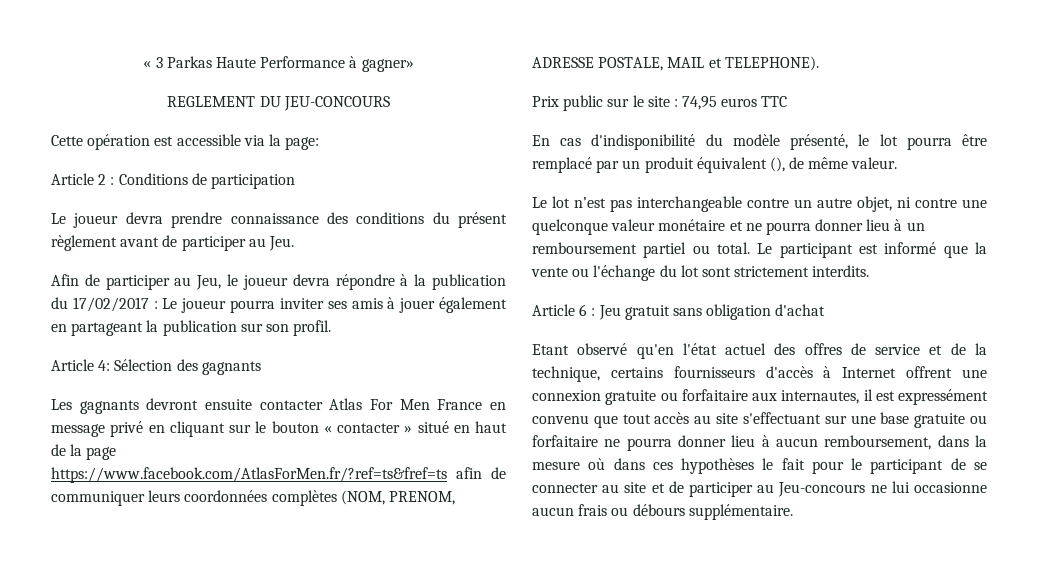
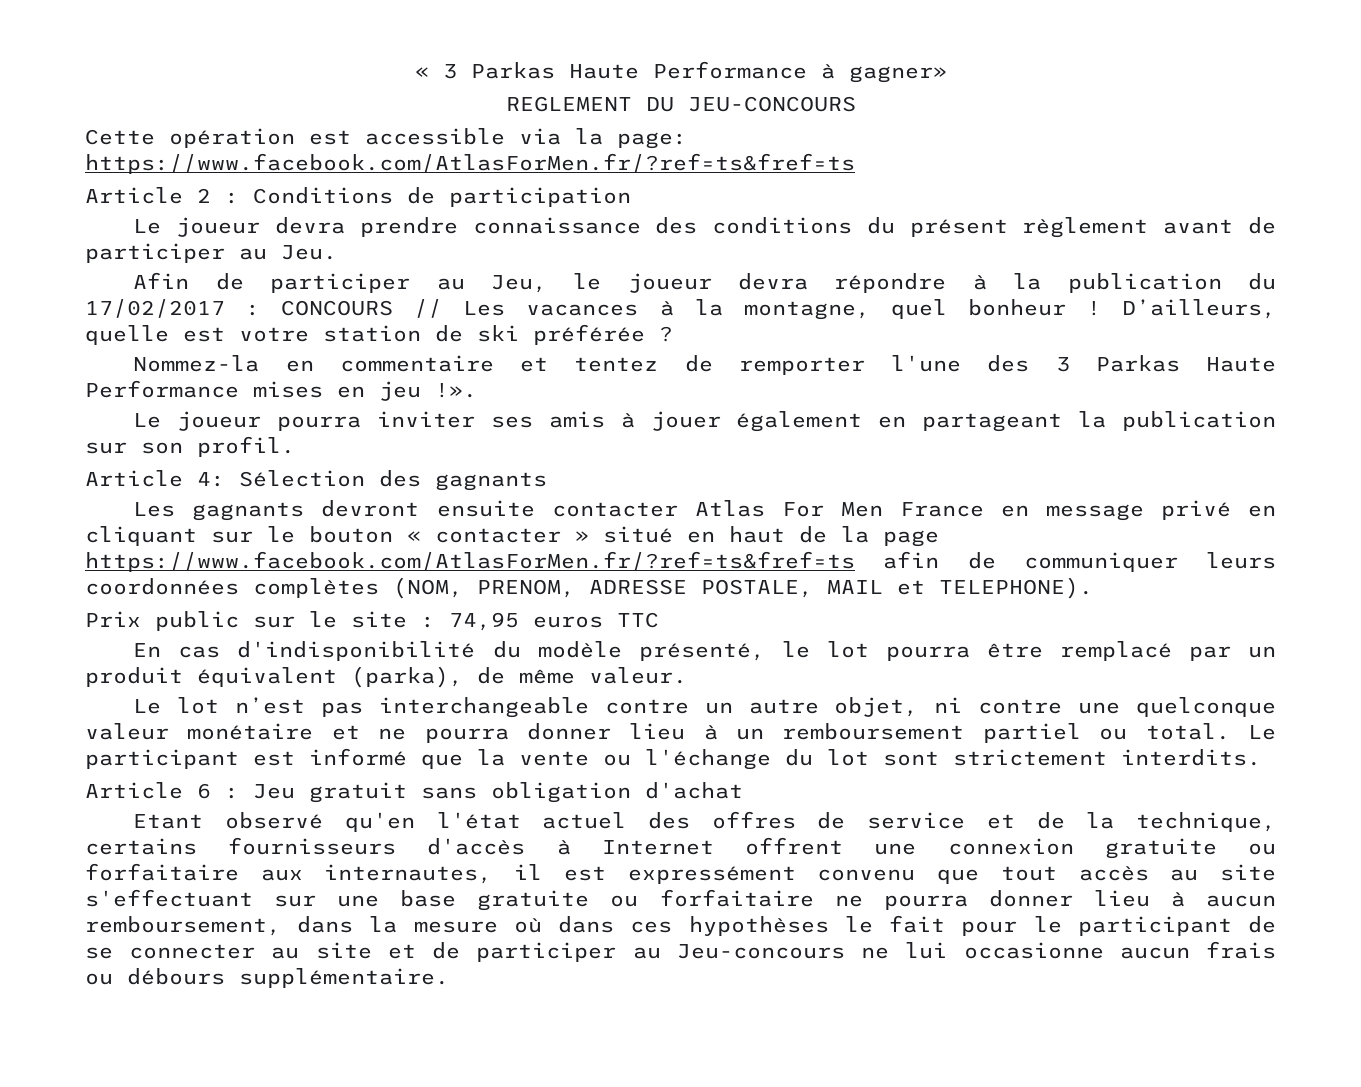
- Cette opération est accessible via la page:
+ Cette opération est accessible via la page: https://www.facebook.com/AtlasForMen.fr/?ref=ts&fref=ts
- Afin de participer au Jeu, le joueur devra répondre à la publication du 17/02/2017 : Le joueur pourra inviter ses amis à jouer également en partageant la publication sur son profil.
+ Afin de participer au Jeu, le joueur devra répondre à la publication du 17/02/2017 : CONCOURS // Les vacances à la montagne, quel bonheur ! D’ailleurs, quelle est votre station de ski préférée ?
+ Nommez-la en commentaire et tentez de remporter l'une des 3 Parkas Haute Performance mises en jeu !».
+ Le joueur pourra inviter ses amis à jouer également en partageant la publication sur son profil.
- En cas d'indisponibilité du modèle présenté, le lot pourra être remplacé par un produit équivalent (), de même valeur.
+ En cas d'indisponibilité du modèle présenté, le lot pourra être remplacé par un produit équivalent (parka), de même valeur.

